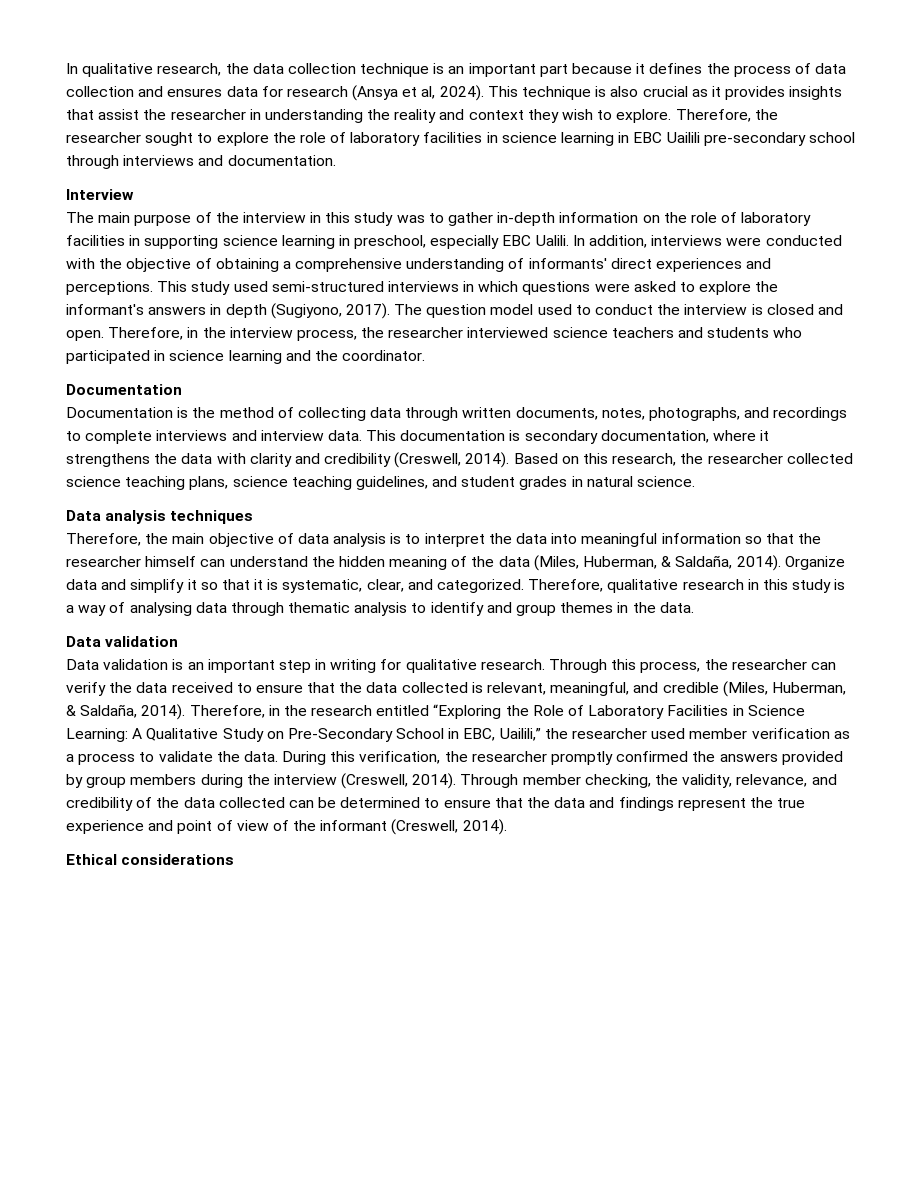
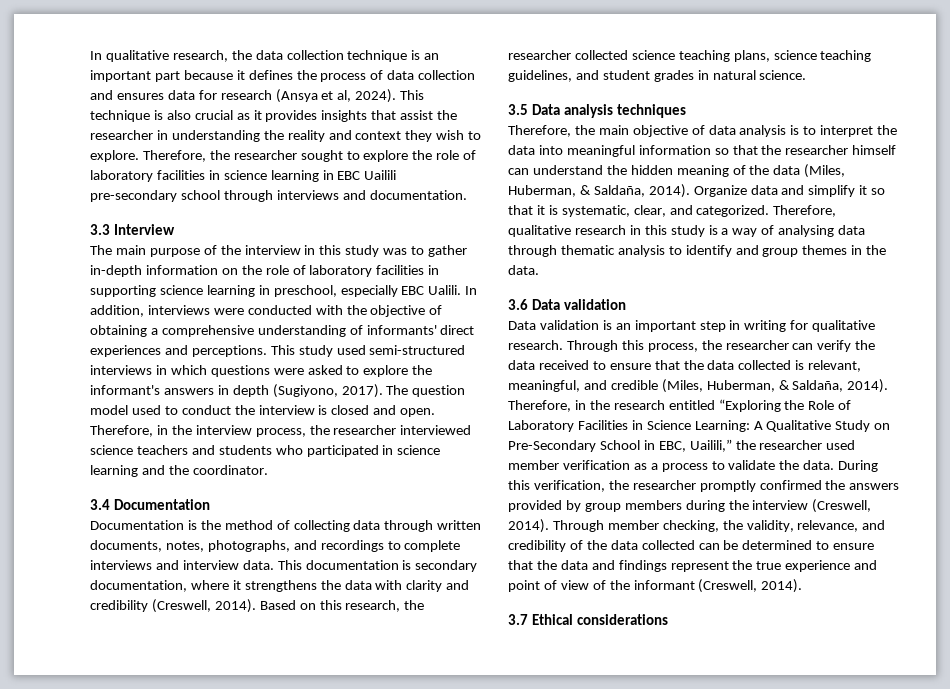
- Interview
+ 3.3 Interview
  Therefore, in the interview process, the researcher interviewed science teachers and students who participated in science learning and the coordinator.
- Documentation
+ 3.4 Documentation
- Data analysis techniques
+ 3.5 Data analysis techniques
  Therefore, qualitative research in this study is a way of analysing data through thematic analysis to identify and group themes in the data.
- Data validation
+ 3.6 Data validation
- Ethical considerations
+ 3.7 Ethical considerations

